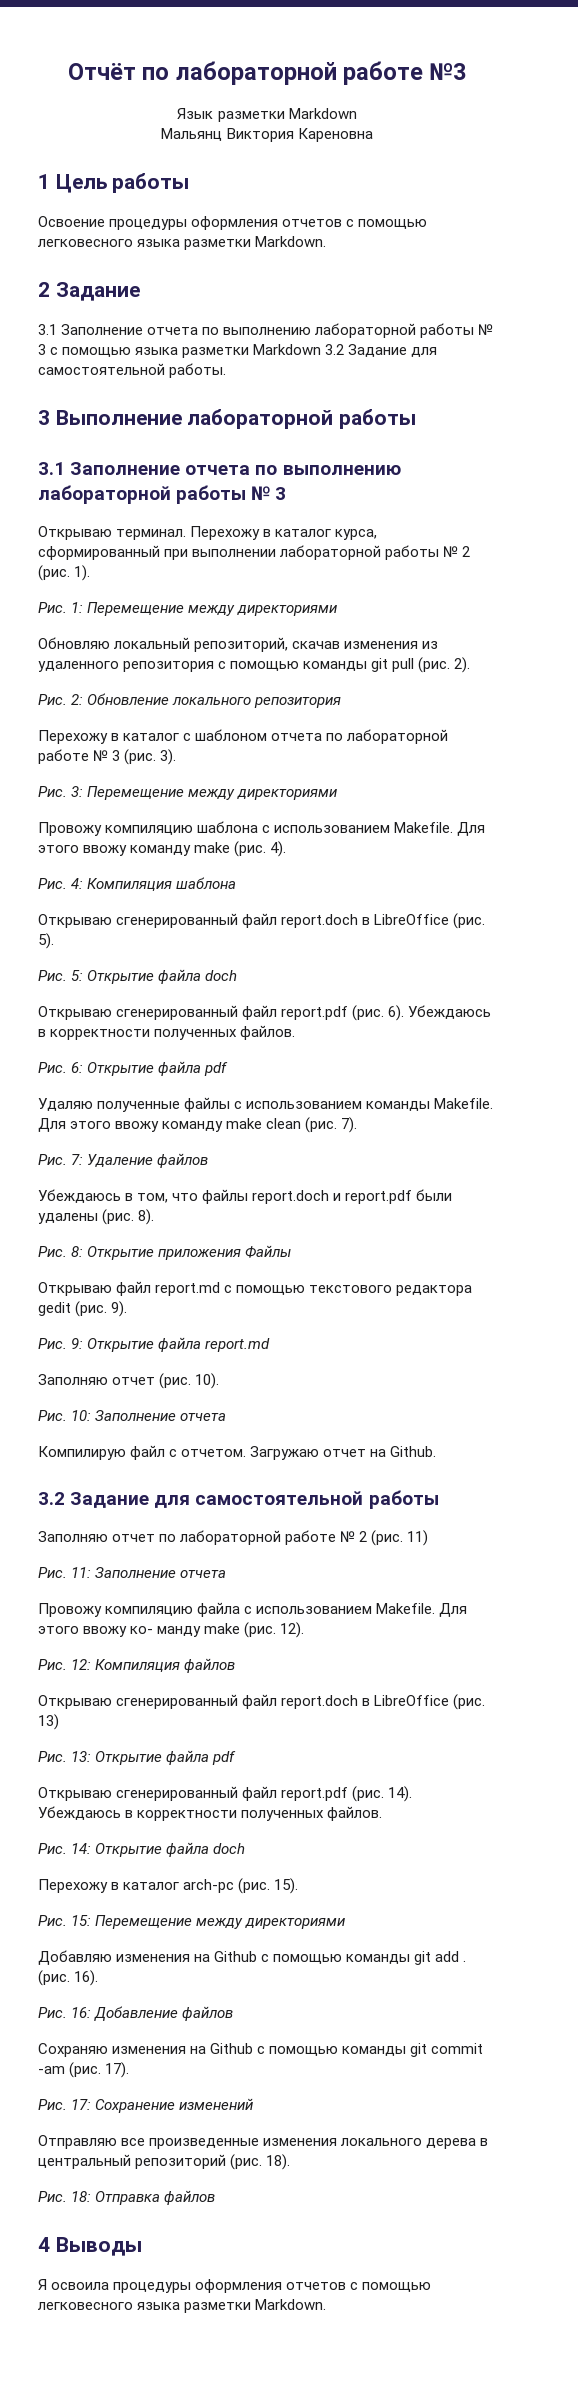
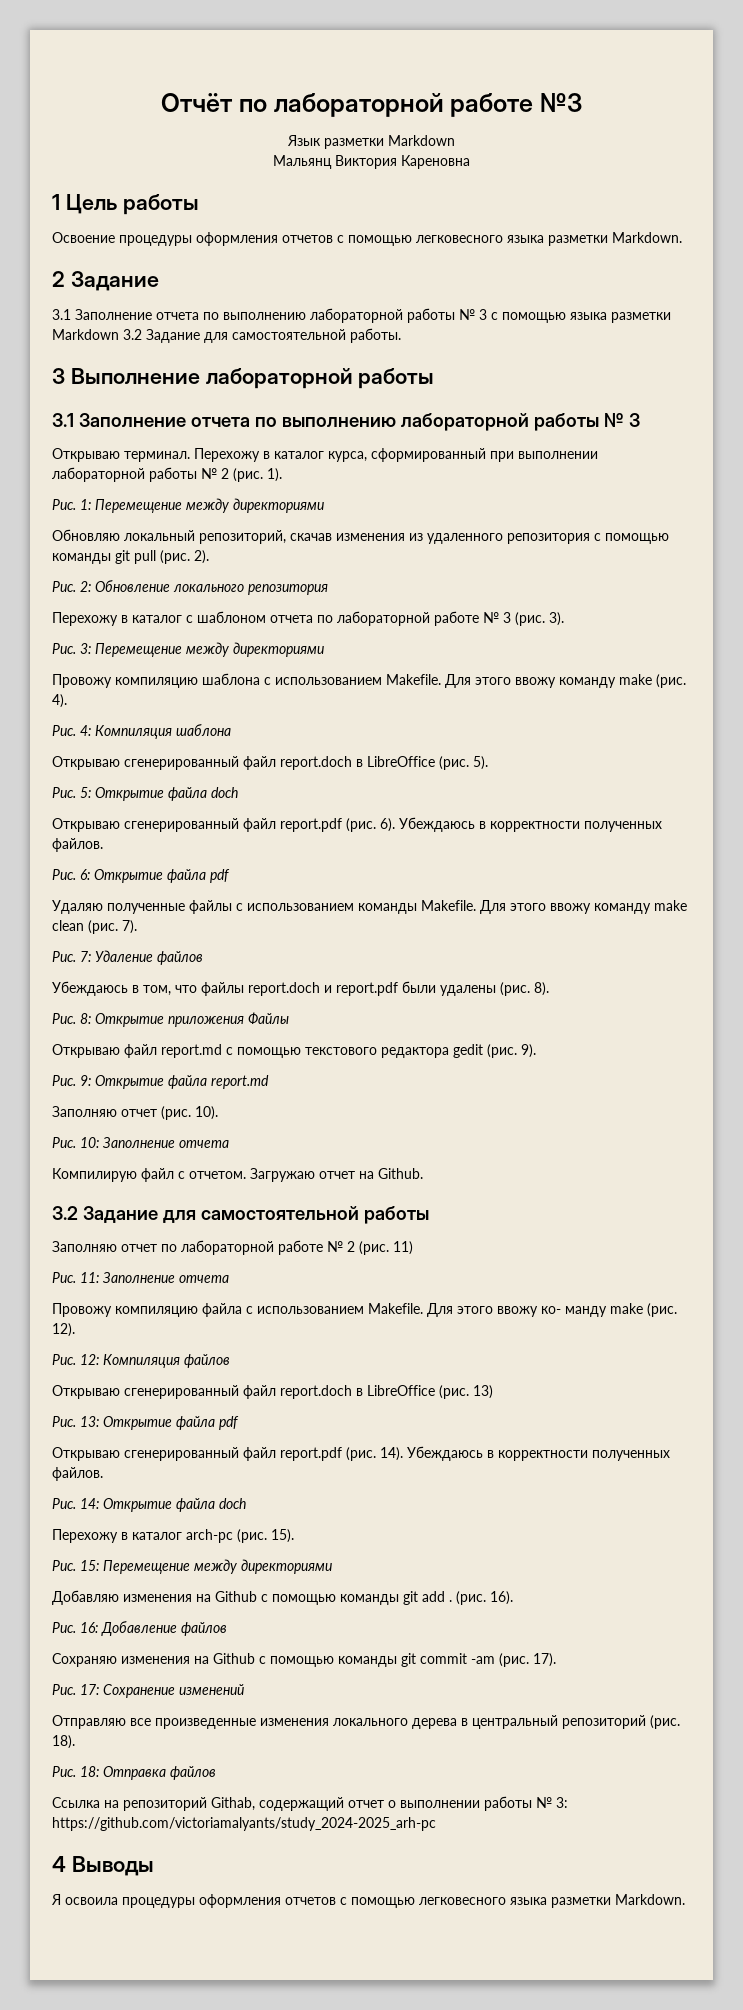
+ Ссылка на репозиторий Githab, содержащий отчет о выполнении работы № 3: https://github.com/victoriamalyants/study_2024-2025_arh-pc

